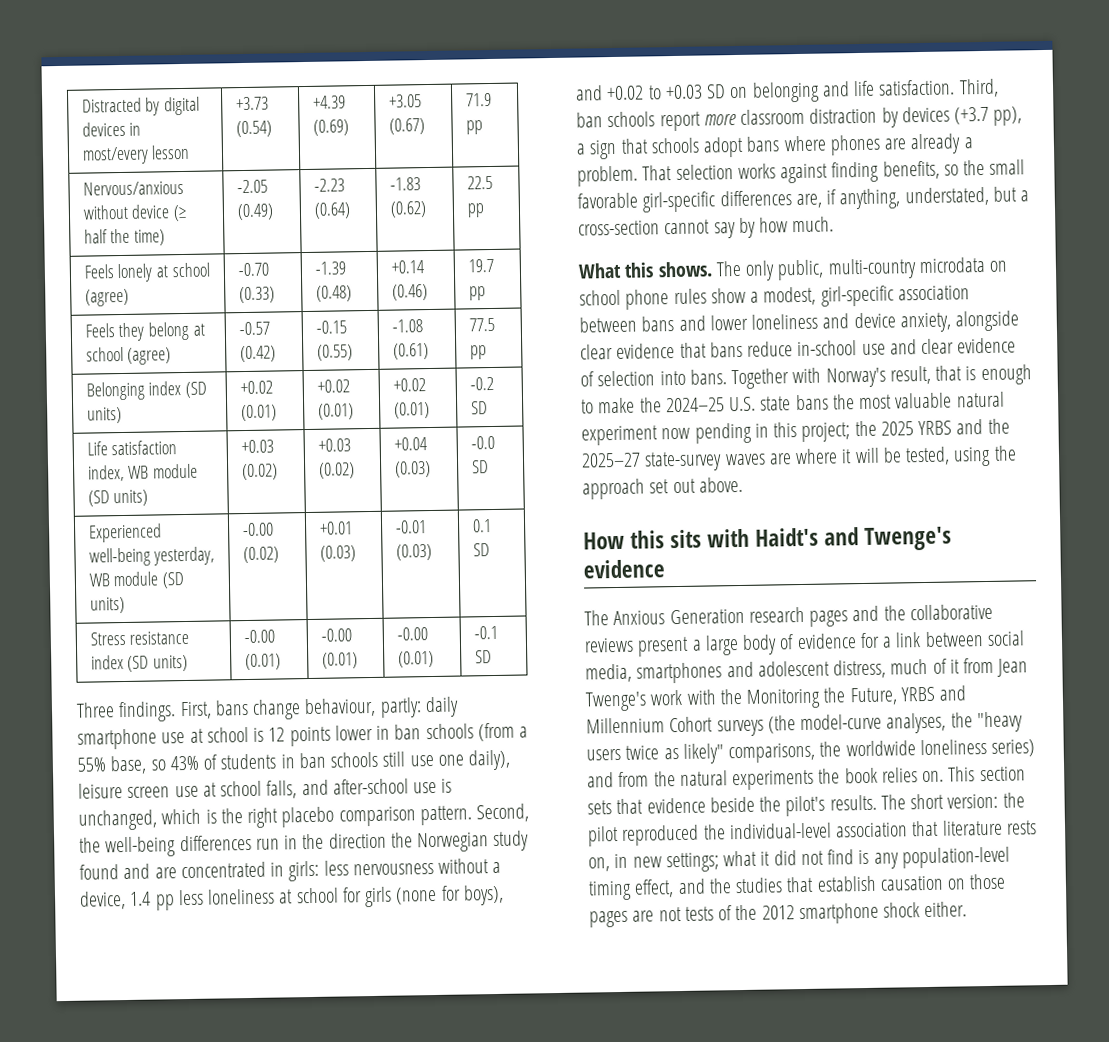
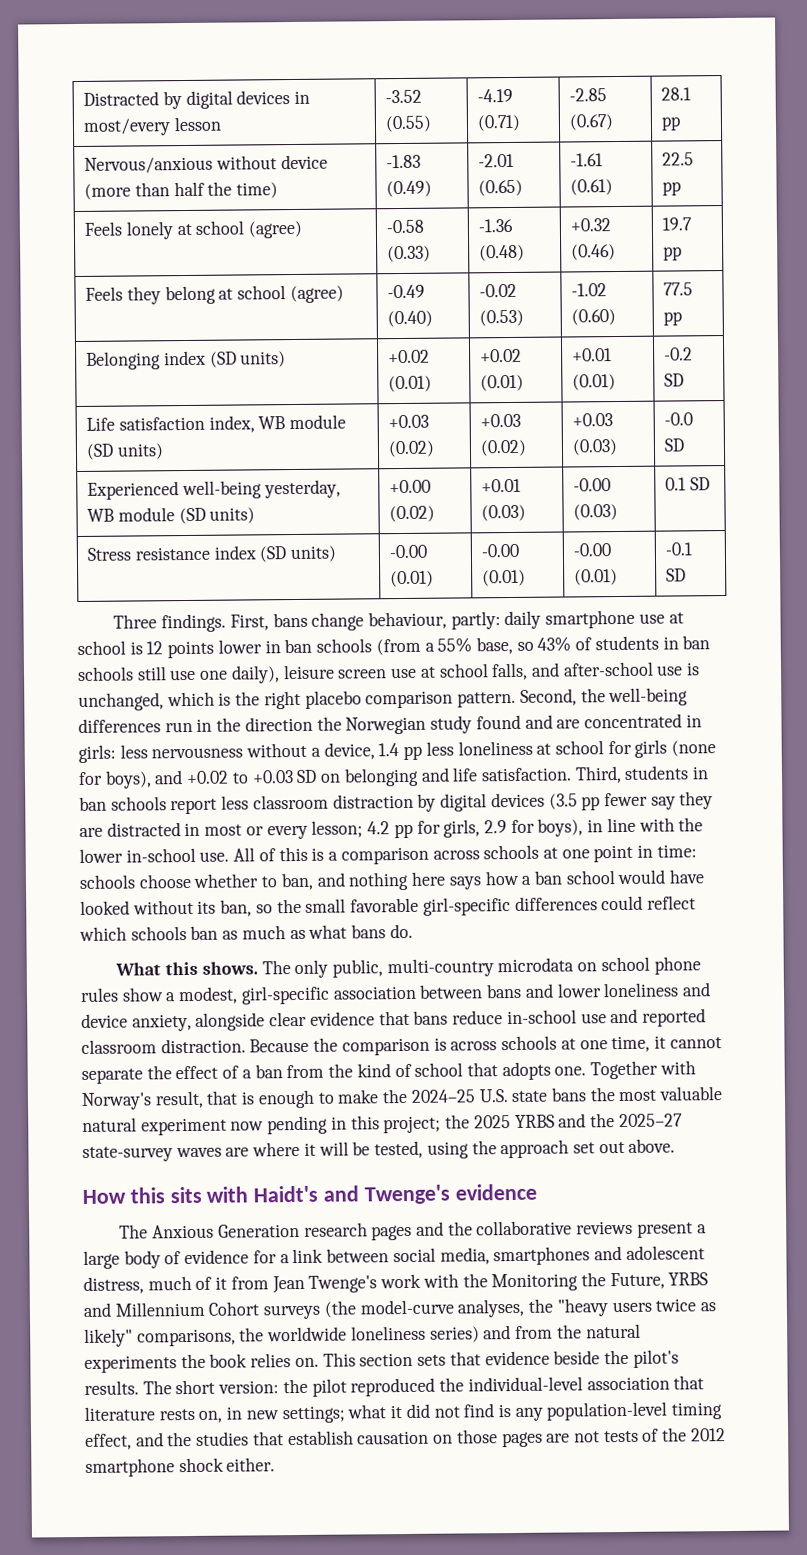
- Distracted by digital devices in most/every lesson | +3.73 (0.54) | +4.39 (0.69) | +3.05 (0.67) | 71.9 pp
+ Distracted by digital devices in most/every lesson | -3.52 (0.55) | -4.19 (0.71) | -2.85 (0.67) | 28.1 pp
- Nervous/anxious without device (≥ half the time) | -2.05 (0.49) | -2.23 (0.64) | -1.83 (0.62) | 22.5 pp
+ Nervous/anxious without device (more than half the time) | -1.83 (0.49) | -2.01 (0.65) | -1.61 (0.61) | 22.5 pp
- Feels lonely at school (agree) | -0.70 (0.33) | -1.39 (0.48) | +0.14 (0.46) | 19.7 pp
+ Feels lonely at school (agree) | -0.58 (0.33) | -1.36 (0.48) | +0.32 (0.46) | 19.7 pp
- Feels they belong at school (agree) | -0.57 (0.42) | -0.15 (0.55) | -1.08 (0.61) | 77.5 pp
+ Feels they belong at school (agree) | -0.49 (0.40) | -0.02 (0.53) | -1.02 (0.60) | 77.5 pp
- Belonging index (SD units) | +0.02 (0.01) | +0.02 (0.01) | +0.02 (0.01) | -0.2 SD
+ Belonging index (SD units) | +0.02 (0.01) | +0.02 (0.01) | +0.01 (0.01) | -0.2 SD
- Life satisfaction index, WB module (SD units) | +0.03 (0.02) | +0.03 (0.02) | +0.04 (0.03) | -0.0 SD
+ Life satisfaction index, WB module (SD units) | +0.03 (0.02) | +0.03 (0.02) | +0.03 (0.03) | -0.0 SD
- Experienced well-being yesterday, WB module (SD units) | -0.00 (0.02) | +0.01 (0.03) | -0.01 (0.03) | 0.1 SD
+ Experienced well-being yesterday, WB module (SD units) | +0.00 (0.02) | +0.01 (0.03) | -0.00 (0.03) | 0.1 SD
- Third, ban schools report more classroom distraction by devices (+3.7 pp), a sign that schools adopt bans where phones are already a problem. That selection works against finding benefits, so the small favorable girl-specific differences are, if anything, understated, but a cross-section cannot say by how much.
+ Third, students in ban schools report less classroom distraction by digital devices (3.5 pp fewer say they are distracted in most or every lesson; 4.2 pp for girls, 2.9 for boys), in line with the lower in-school use. All of this is a comparison across schools at one point in time: schools choose whether to ban, and nothing here says how a ban school would have looked without its ban, so the small favorable girl-specific differences could reflect which schools ban as much as what bans do.
- The only public, multi-country microdata on school phone rules show a modest, girl-specific association between bans and lower loneliness and device anxiety, alongside clear evidence that bans reduce in-school use and clear evidence of selection into bans.
+ The only public, multi-country microdata on school phone rules show a modest, girl-specific association between bans and lower loneliness and device anxiety, alongside clear evidence that bans reduce in-school use and reported classroom distraction. Because the comparison is across schools at one time, it cannot separate the effect of a ban from the kind of school that adopts one.

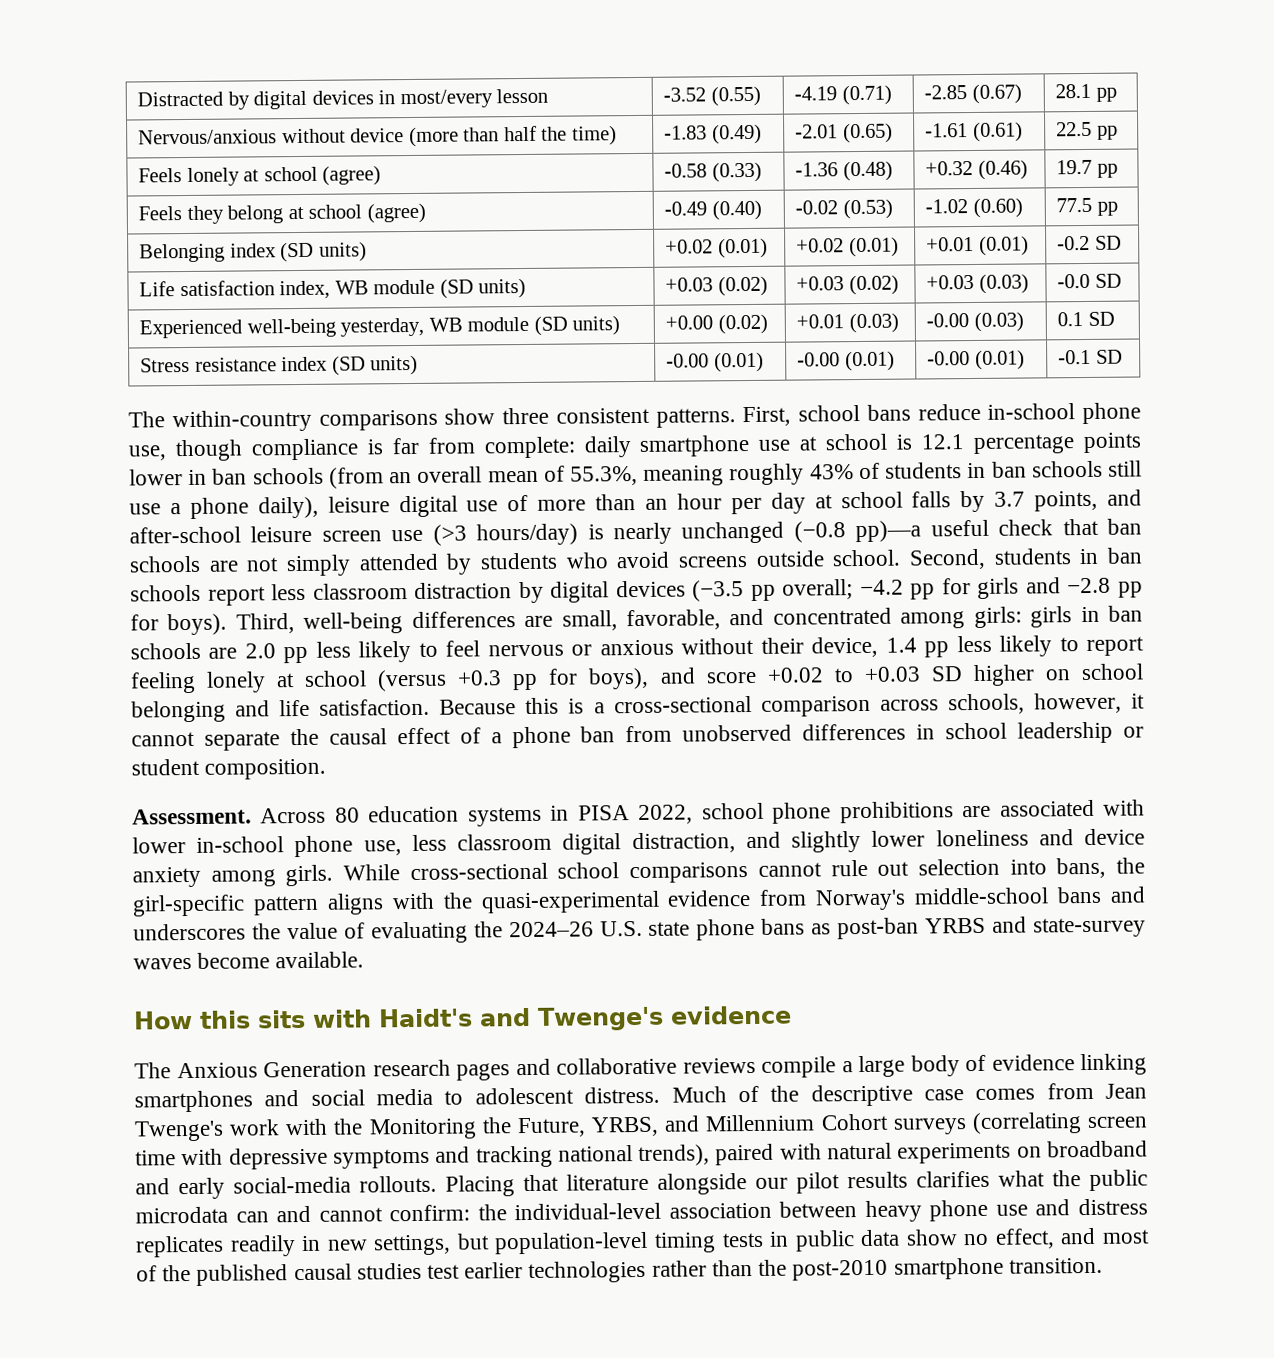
- Three findings. First, bans change behaviour, partly: daily smartphone use at school is 12 points lower in ban schools (from a 55% base, so 43% of students in ban schools still use one daily), leisure screen use at school falls, and after-school use is unchanged, which is the right placebo comparison pattern. Second, the well-being differences run in the direction the Norwegian study found and are concentrated in girls: less nervousness without a device, 1.4 pp less loneliness at school for girls (none for boys), and +0.02 to +0.03 SD on belonging and life satisfaction. Third, students in ban schools report less classroom distraction by digital devices (3.5 pp fewer say they are distracted in most or every lesson; 4.2 pp for girls, 2.9 for boys), in line with the lower in-school use. All of this is a comparison across schools at one point in time: schools choose whether to ban, and nothing here says how a ban school would have looked without its ban, so the small favorable girl-specific differences could reflect which schools ban as much as what bans do.
- What this shows. The only public, multi-country microdata on school phone rules show a modest, girl-specific association between bans and lower loneliness and device anxiety, alongside clear evidence that bans reduce in-school use and reported classroom distraction. Because the comparison is across schools at one time, it cannot separate the effect of a ban from the kind of school that adopts one. Together with Norway's result, that is enough to make the 2024–25 U.S. state bans the most valuable natural experiment now pending in this project; the 2025 YRBS and the 2025–27 state-survey waves are where it will be tested, using the approach set out above.
+ The within-country comparisons show three consistent patterns. First, school bans reduce in-school phone use, though compliance is far from complete: daily smartphone use at school is 12.1 percentage points lower in ban schools (from an overall mean of 55.3%, meaning roughly 43% of students in ban schools still use a phone daily), leisure digital use of more than an hour per day at school falls by 3.7 points, and after-school leisure screen use (>3 hours/day) is nearly unchanged (−0.8 pp)—a useful check that ban schools are not simply attended by students who avoid screens outside school. Second, students in ban schools report less classroom distraction by digital devices (−3.5 pp overall; −4.2 pp for girls and −2.8 pp for boys). Third, well-being differences are small, favorable, and concentrated among girls: girls in ban schools are 2.0 pp less likely to feel nervous or anxious without their device, 1.4 pp less likely to report feeling lonely at school (versus +0.3 pp for boys), and score +0.02 to +0.03 SD higher on school belonging and life satisfaction. Because this is a cross-sectional comparison across schools, however, it cannot separate the causal effect of a phone ban from unobserved differences in school leadership or student composition.
+ Assessment. Across 80 education systems in PISA 2022, school phone prohibitions are associated with lower in-school phone use, less classroom digital distraction, and slightly lower loneliness and device anxiety among girls. While cross-sectional school comparisons cannot rule out selection into bans, the girl-specific pattern aligns with the quasi-experimental evidence from Norway's middle-school bans and underscores the value of evaluating the 2024–26 U.S. state phone bans as post-ban YRBS and state-survey waves become available.
- The Anxious Generation research pages and the collaborative reviews present a large body of evidence for a link between social media, smartphones and adolescent distress, much of it from Jean Twenge's work with the Monitoring the Future, YRBS and Millennium Cohort surveys (the model-curve analyses, the "heavy users twice as likely" comparisons, the worldwide loneliness series) and from the natural experiments the book relies on. This section sets that evidence beside the pilot's results. The short version: the pilot reproduced the individual-level association that literature rests on, in new settings; what it did not find is any population-level timing effect, and the studies that establish causation on those pages are not tests of the 2012 smartphone shock either.
+ The Anxious Generation research pages and collaborative reviews compile a large body of evidence linking smartphones and social media to adolescent distress. Much of the descriptive case comes from Jean Twenge's work with the Monitoring the Future, YRBS, and Millennium Cohort surveys (correlating screen time with depressive symptoms and tracking national trends), paired with natural experiments on broadband and early social-media rollouts. Placing that literature alongside our pilot results clarifies what the public microdata can and cannot confirm: the individual-level association between heavy phone use and distress replicates readily in new settings, but population-level timing tests in public data show no effect, and most of the published causal studies test earlier technologies rather than the post-2010 smartphone transition.

